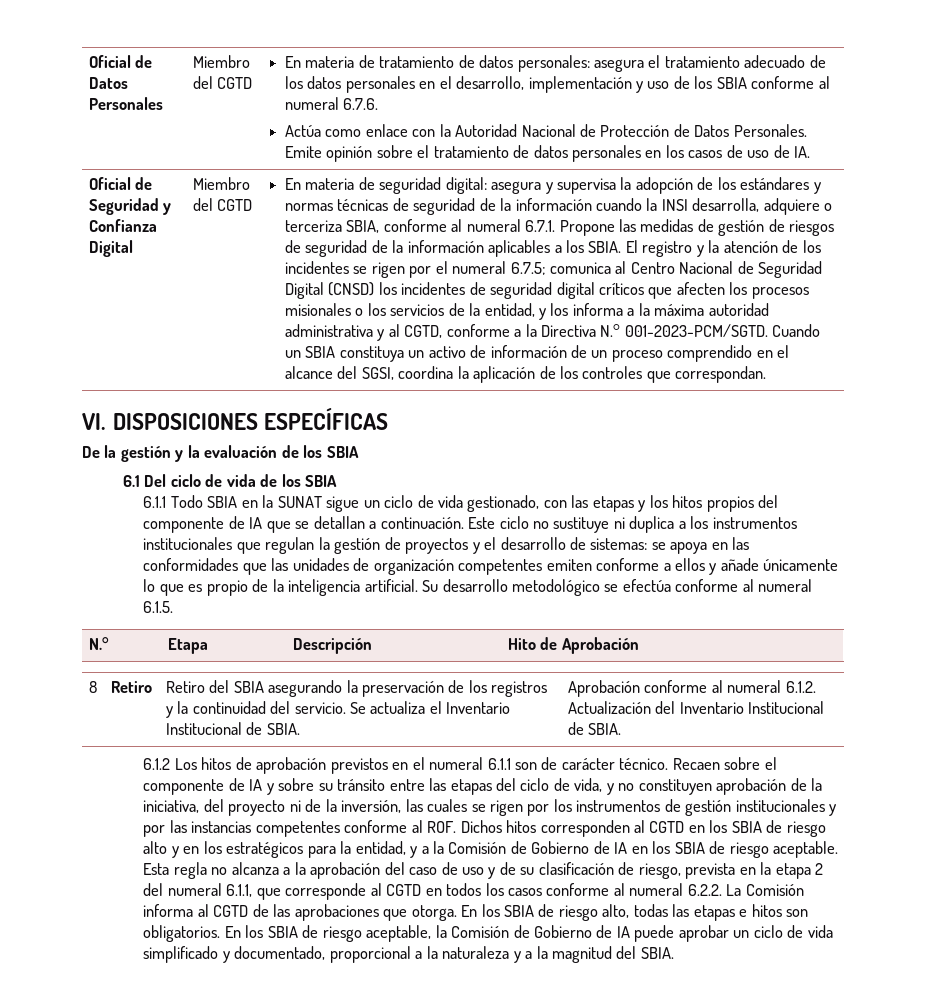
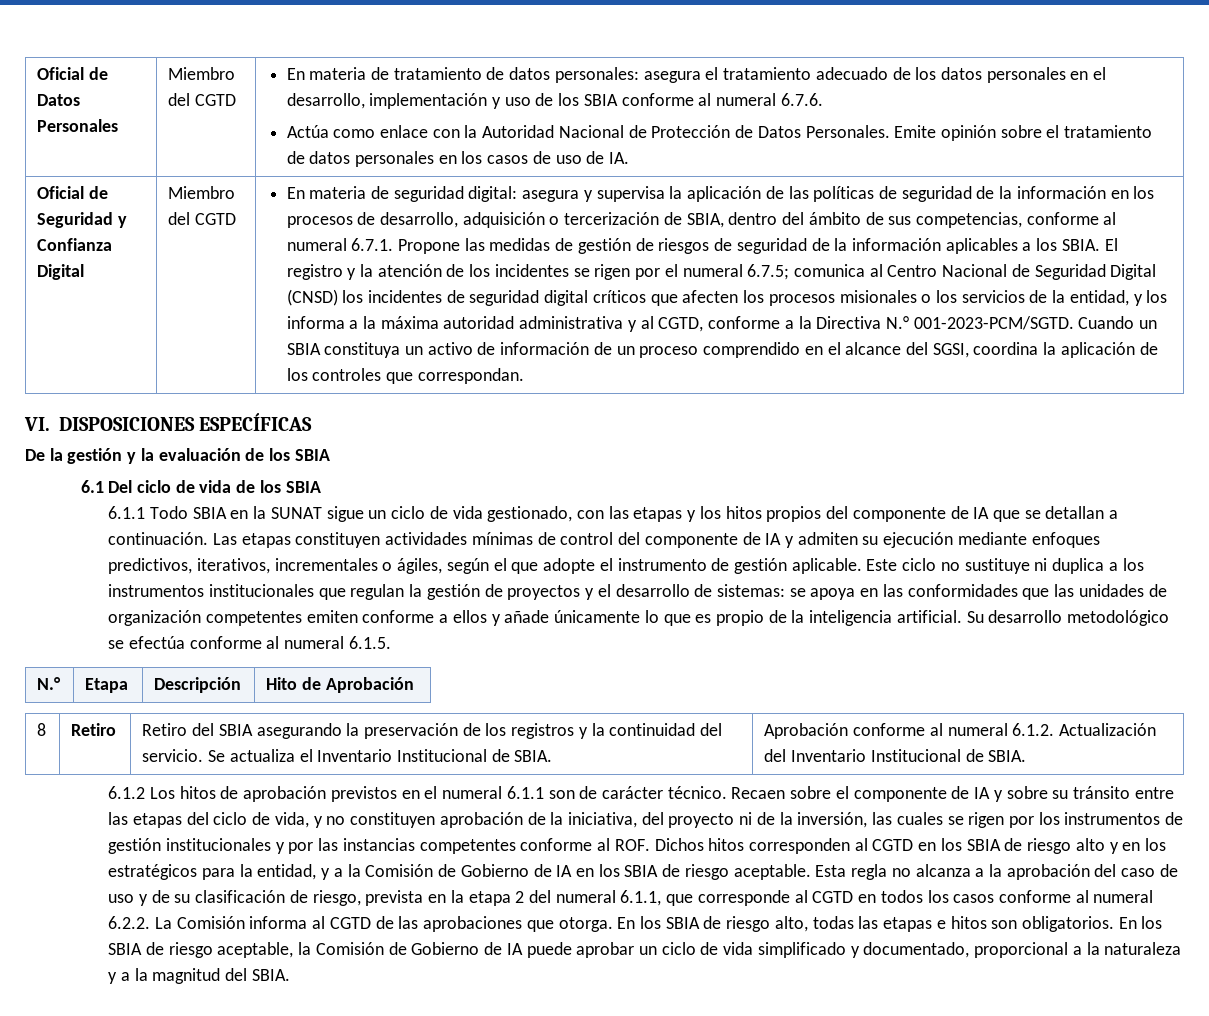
- En materia de seguridad digital: asegura y supervisa la adopción de los estándares y normas técnicas de seguridad de la información cuando la INSI desarrolla, adquiere o terceriza SBIA, conforme al numeral 6.7.1. Propone las medidas de gestión de riesgos de seguridad de la información aplicables a los SBIA.
+ En materia de seguridad digital: asegura y supervisa la aplicación de las políticas de seguridad de la información en los procesos de desarrollo, adquisición o tercerización de SBIA, dentro del ámbito de sus competencias, conforme al numeral 6.7.1. Propone las medidas de gestión de riesgos de seguridad de la información aplicables a los SBIA.
+ Las etapas constituyen actividades mínimas de control del componente de IA y admiten su ejecución mediante enfoques predictivos, iterativos, incrementales o ágiles, según el que adopte el instrumento de gestión aplicable.

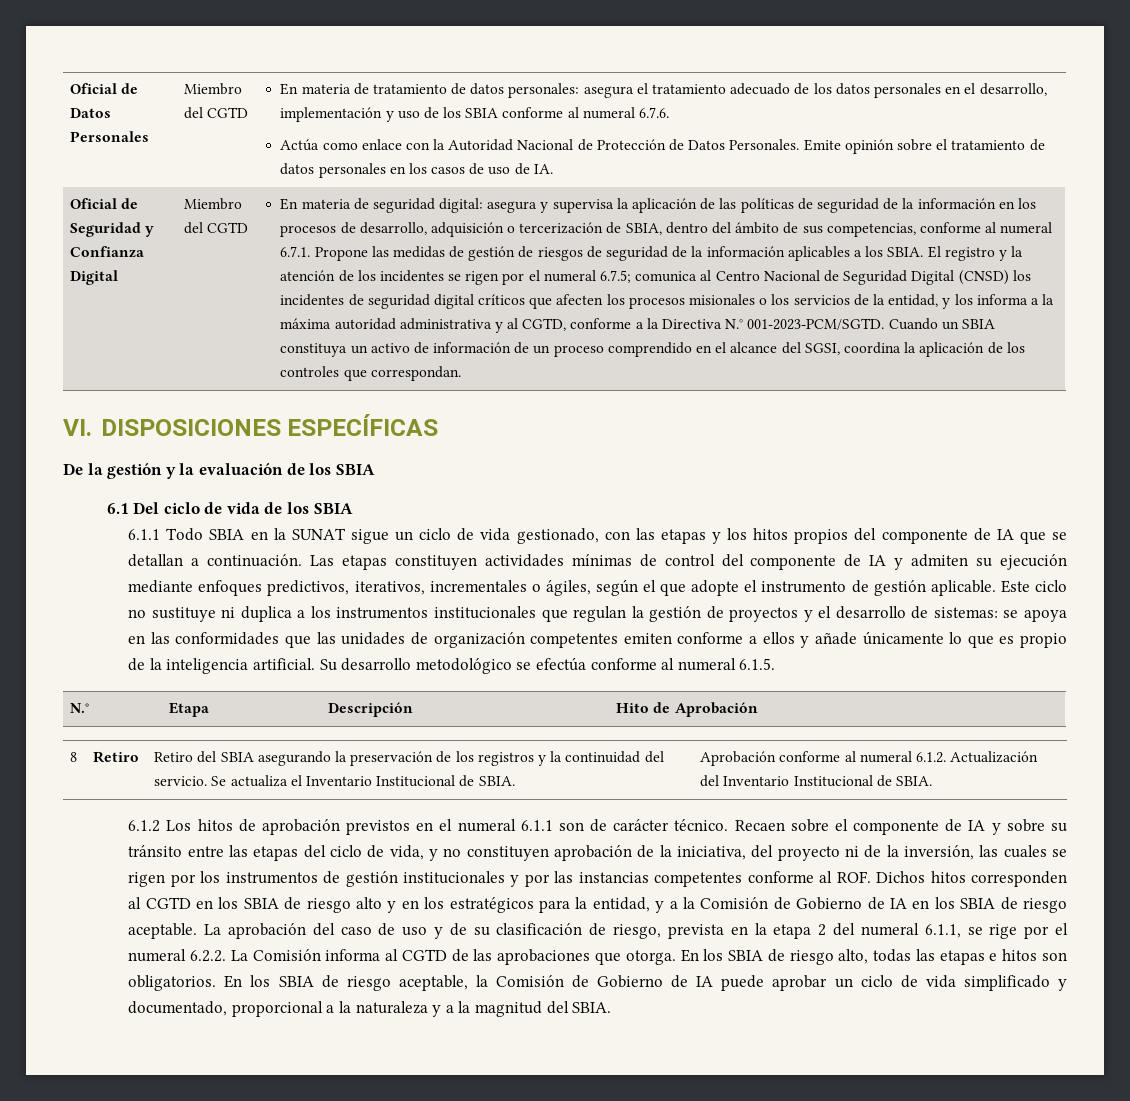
- Esta regla no alcanza a la aprobación del caso de uso y de su clasificación de riesgo, prevista en la etapa 2 del numeral 6.1.1, que corresponde al CGTD en todos los casos conforme al numeral 6.2.2. La Comisión informa al CGTD de las aprobaciones que otorga.
+ La aprobación del caso de uso y de su clasificación de riesgo, prevista en la etapa 2 del numeral 6.1.1, se rige por el numeral 6.2.2. La Comisión informa al CGTD de las aprobaciones que otorga.

